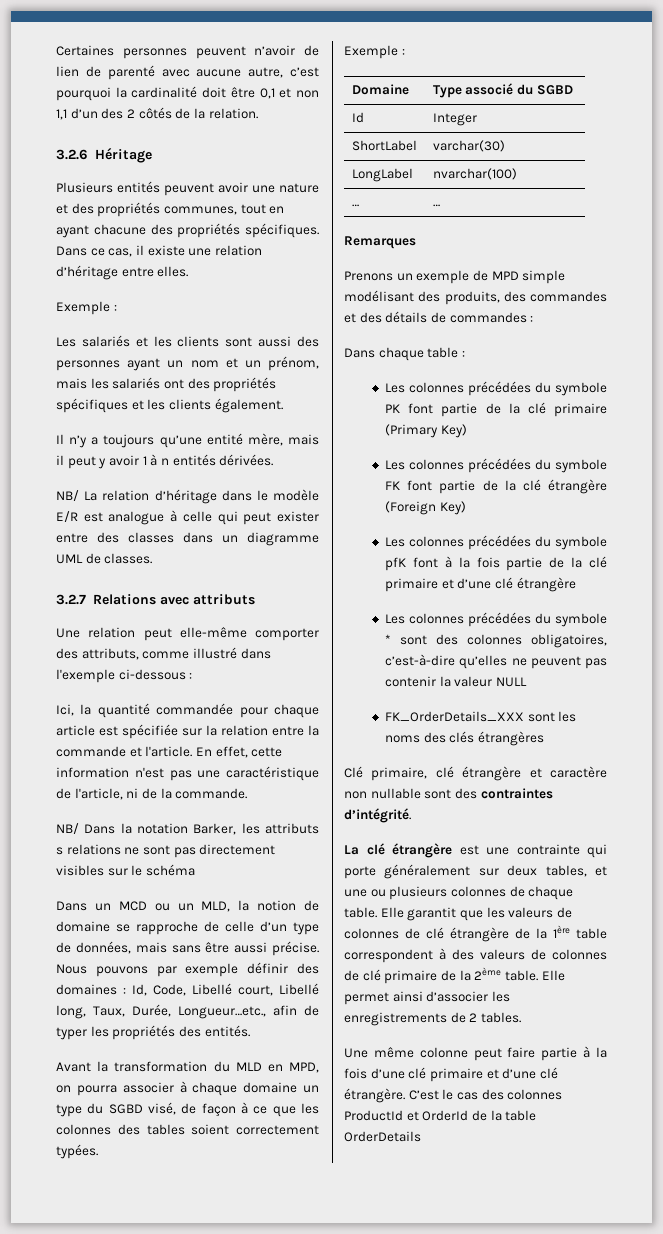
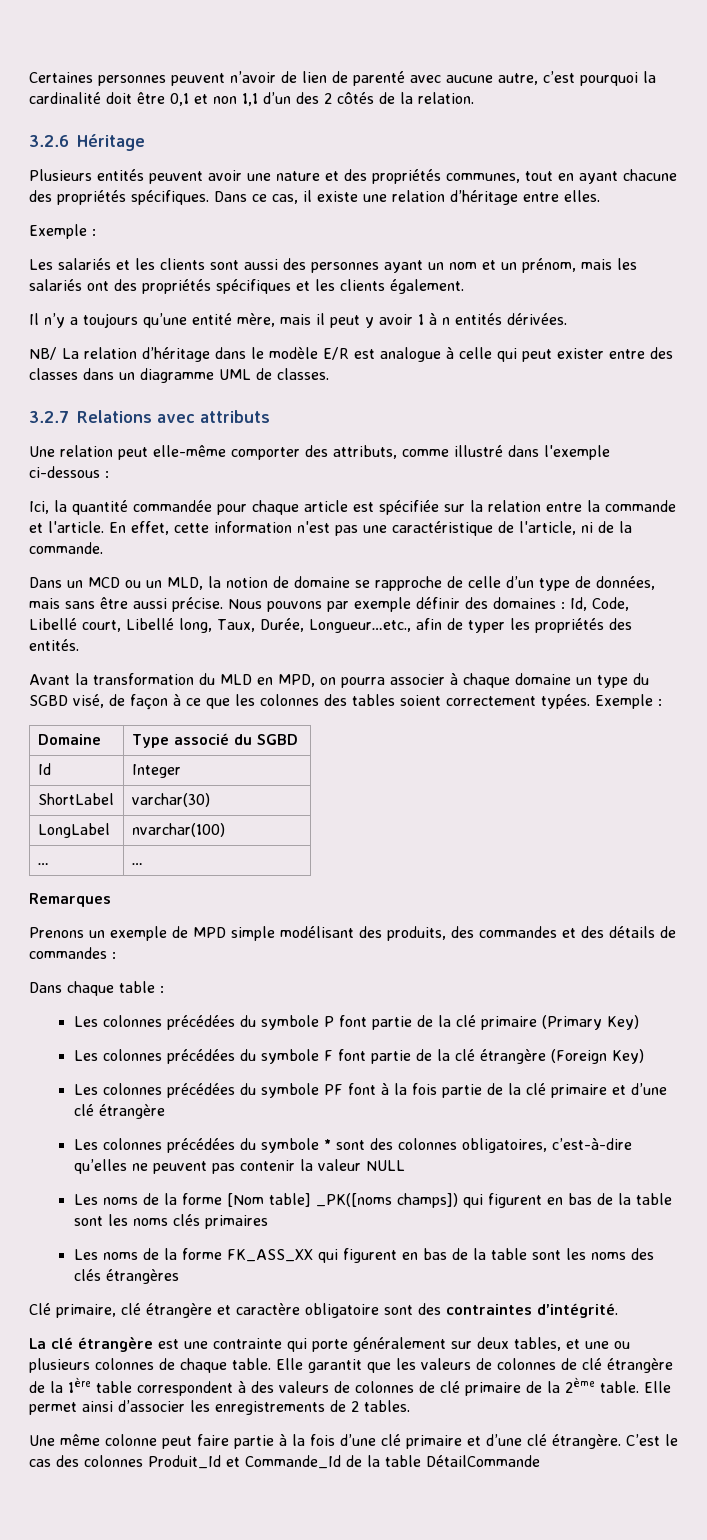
- NB/ Dans la notation Barker, les attributs s relations ne sont pas directement visibles sur le schéma
- Avant la transformation du MLD en MPD, on pourra associer à chaque domaine un type du SGBD visé, de façon à ce que les colonnes des tables soient correctement typées.
- Exemple :
+ Avant la transformation du MLD en MPD, on pourra associer à chaque domaine un type du SGBD visé, de façon à ce que les colonnes des tables soient correctement typées. Exemple :
- Les colonnes précédées du symbole PK font partie de la clé primaire (Primary Key)
+ Les colonnes précédées du symbole P font partie de la clé primaire (Primary Key)
- Les colonnes précédées du symbole FK font partie de la clé étrangère (Foreign Key)
+ Les colonnes précédées du symbole F font partie de la clé étrangère (Foreign Key)
- Les colonnes précédées du symbole pfK font à la fois partie de la clé primaire et d’une clé étrangère
+ Les colonnes précédées du symbole PF font à la fois partie de la clé primaire et d’une clé étrangère
- FK_OrderDetails_XXX sont les noms des clés étrangères
+ Les noms de la forme [Nom table] _PK([noms champs]) qui figurent en bas de la table sont les noms clés primaires
+ Les noms de la forme FK_ASS_XX qui figurent en bas de la table sont les noms des clés étrangères
- Clé primaire, clé étrangère et caractère non nullable sont des contraintes d’intégrité.
+ Clé primaire, clé étrangère et caractère obligatoire sont des contraintes d’intégrité.
- C’est le cas des colonnes ProductId et OrderId de la table OrderDetails
+ C’est le cas des colonnes Produit_Id et Commande_Id de la table DétailCommande

